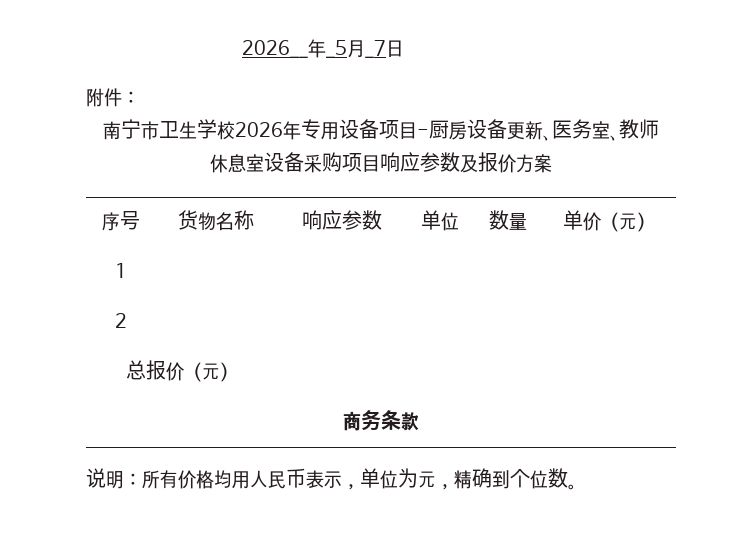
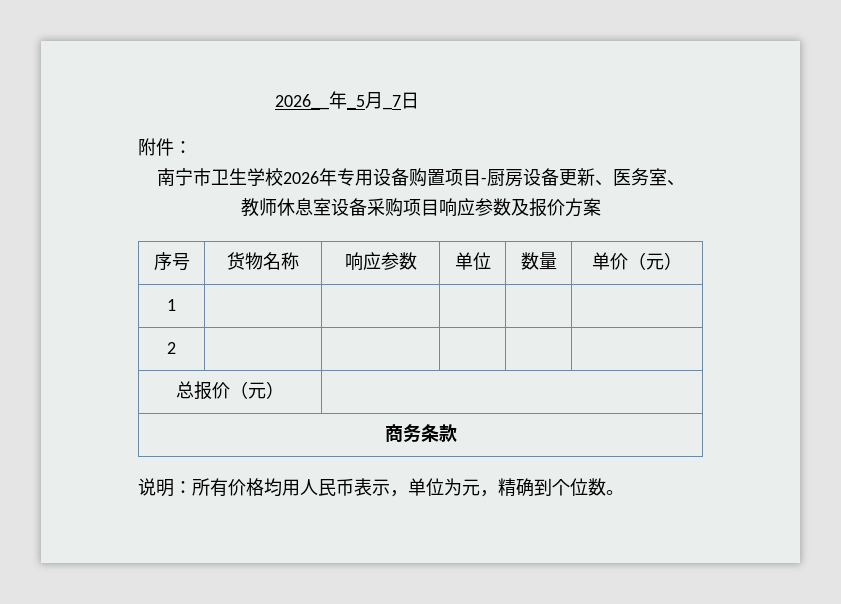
- 南宁市卫生学校2026年专用设备项目-厨房设备更新、医务室、教师
- 休息室设备采购项目响应参数及报价方案
+ 南宁市卫生学校2026年专用设备购置项目-厨房设备更新、医务室、
+ 教师休息室设备采购项目响应参数及报价方案

